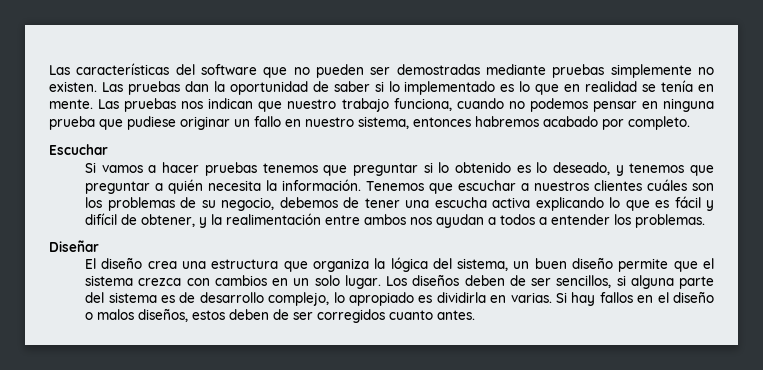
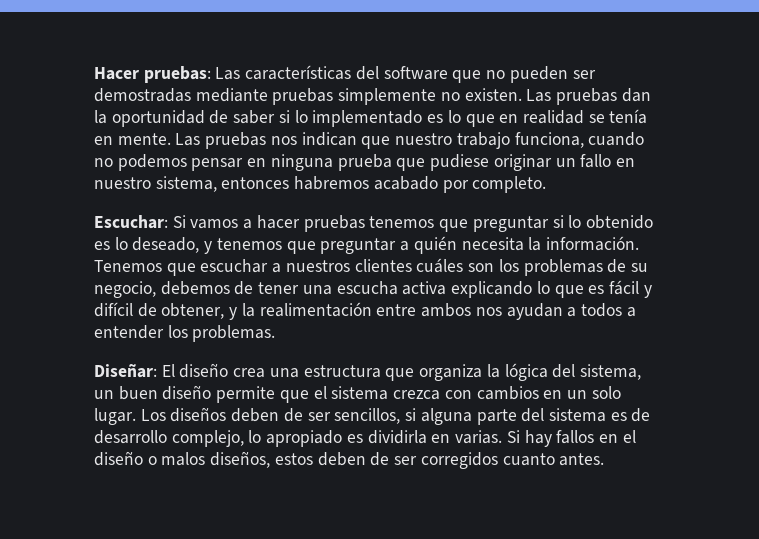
- Las características del software que no pueden ser demostradas mediante pruebas simplemente no existen.
+ Hacer pruebas: Las características del software que no pueden ser demostradas mediante pruebas simplemente no existen.
- Escuchar
- Si vamos a hacer pruebas tenemos que preguntar si lo obtenido es lo deseado, y tenemos que preguntar a quién necesita la información.
+ Escuchar: Si vamos a hacer pruebas tenemos que preguntar si lo obtenido es lo deseado, y tenemos que preguntar a quién necesita la información.
- Diseñar
- El diseño crea una estructura que organiza la lógica del sistema, un buen diseño permite que el sistema crezca con cambios en un solo lugar.
+ Diseñar: El diseño crea una estructura que organiza la lógica del sistema, un buen diseño permite que el sistema crezca con cambios en un solo lugar.

